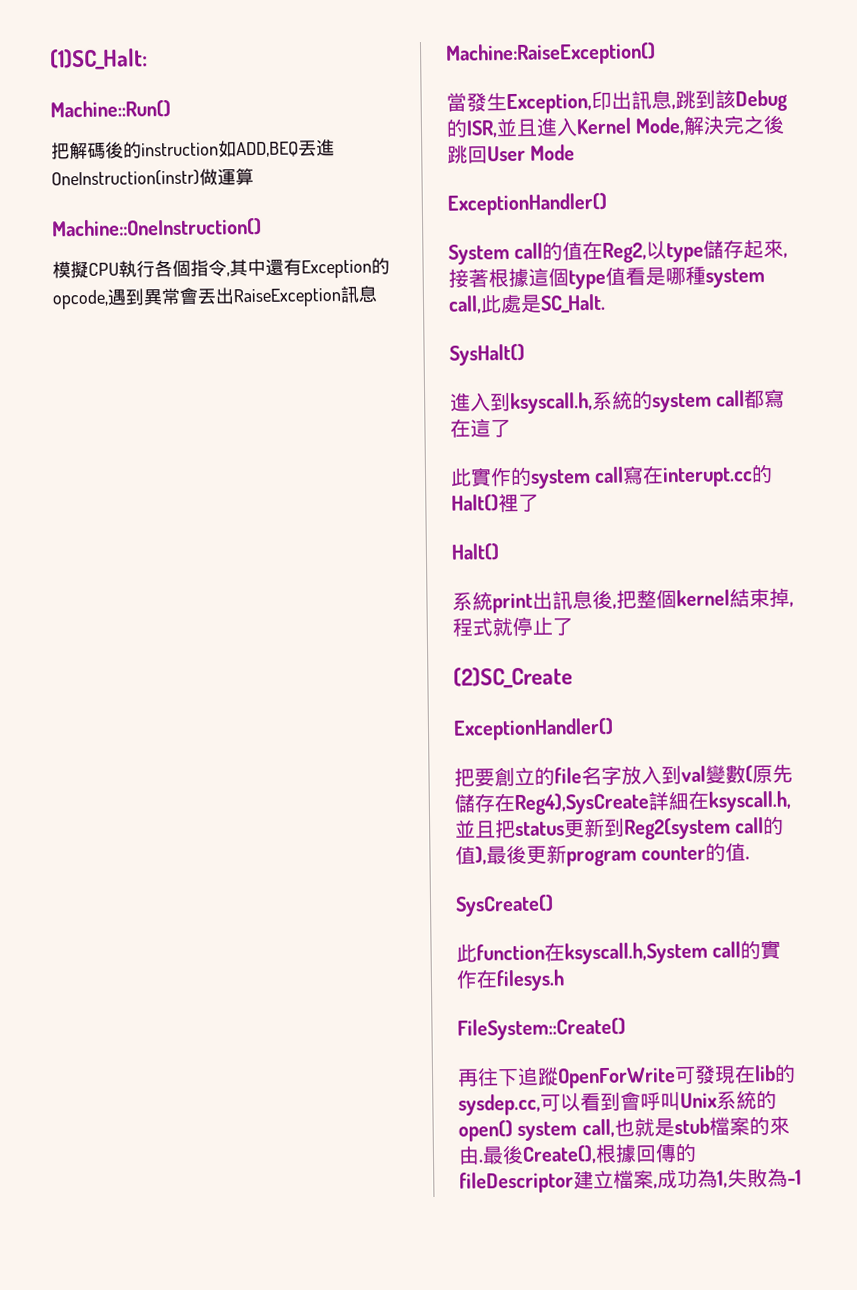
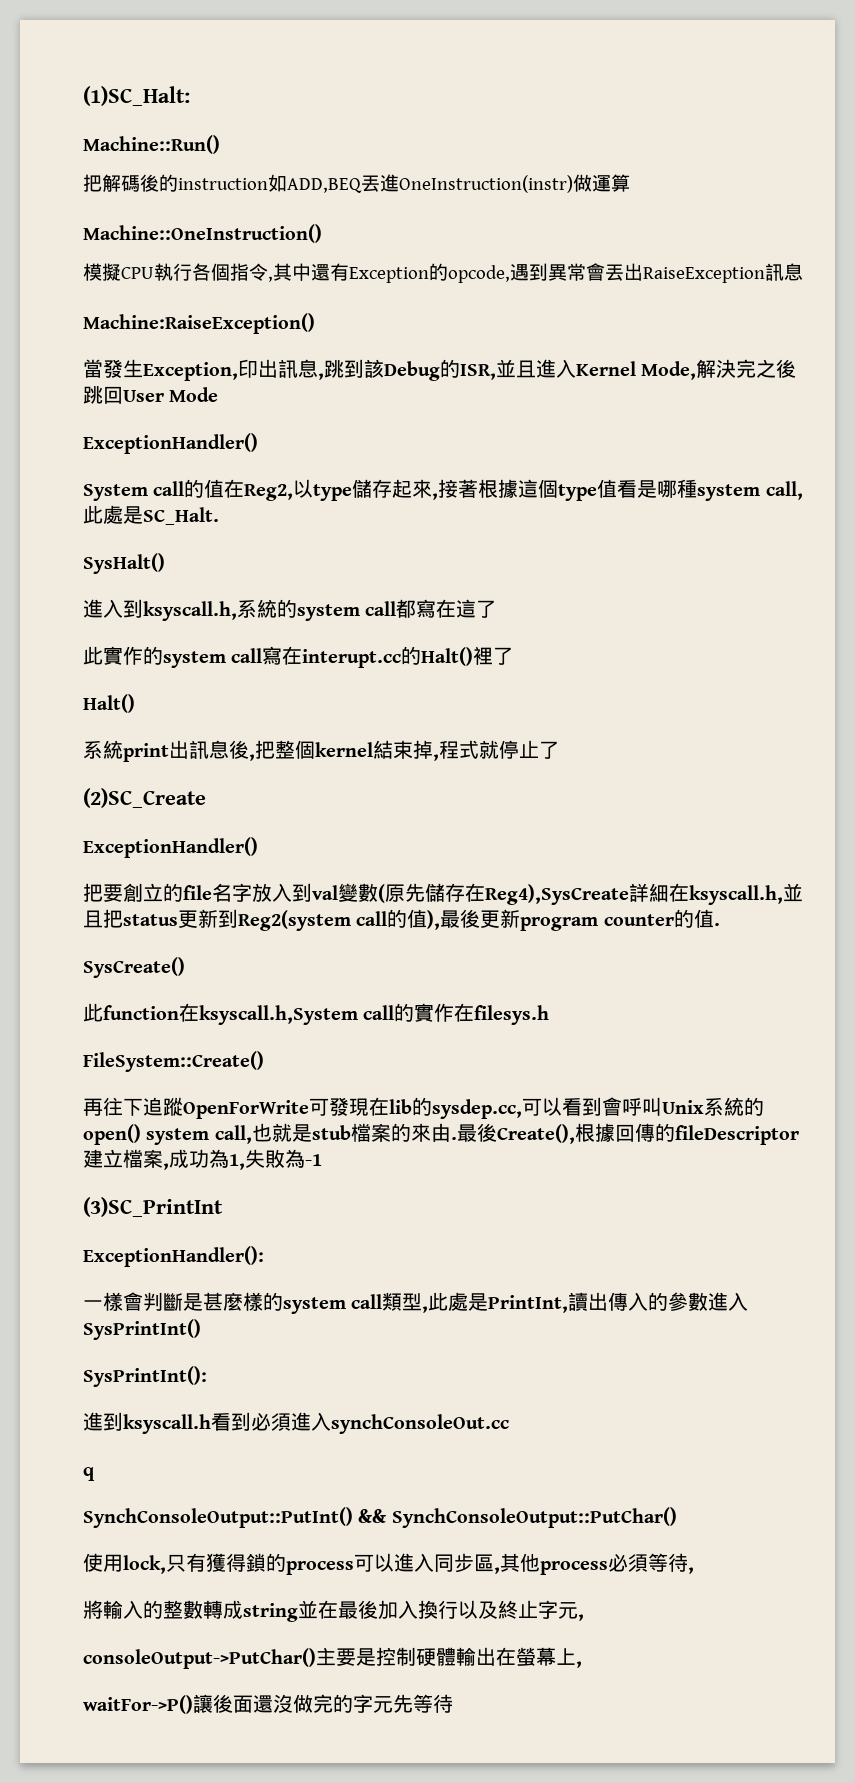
+ (3)SC_PrintInt
+ ExceptionHandler():
+ 一樣會判斷是甚麼樣的system call類型,此處是PrintInt,讀出傳入的參數進入SysPrintInt()
+ SysPrintInt():
+ 進到ksyscall.h看到必須進入synchConsoleOut.cc
+ q
+ SynchConsoleOutput::PutInt() && SynchConsoleOutput::PutChar()
+ 使用lock,只有獲得鎖的process可以進入同步區,其他process必須等待,
+ 將輸入的整數轉成string並在最後加入換行以及終止字元,
+ consoleOutput->PutChar()主要是控制硬體輸出在螢幕上,
+ waitFor->P()讓後面還沒做完的字元先等待

